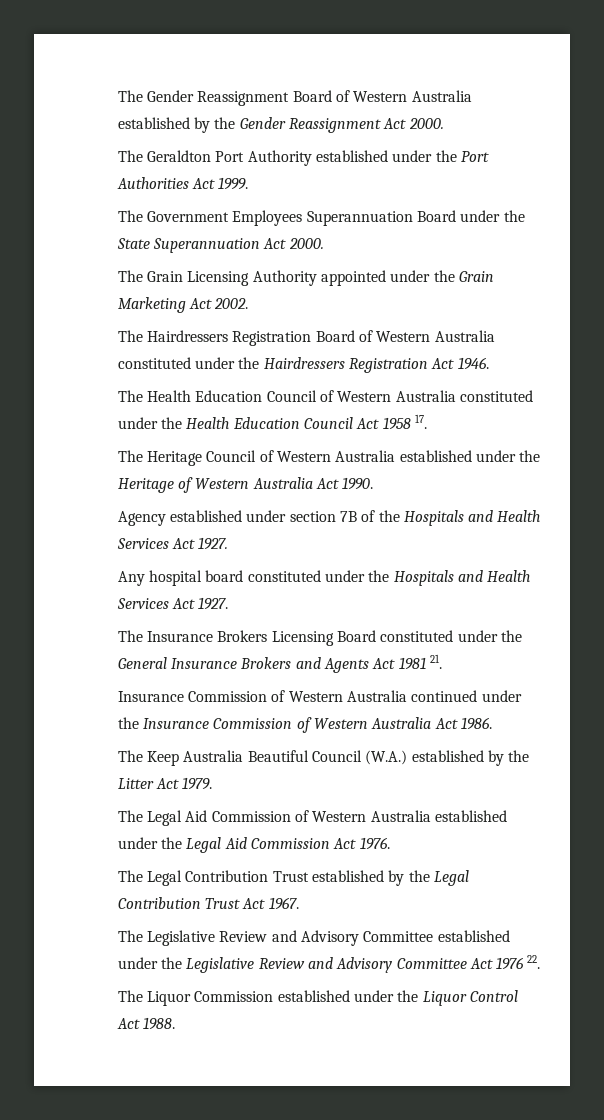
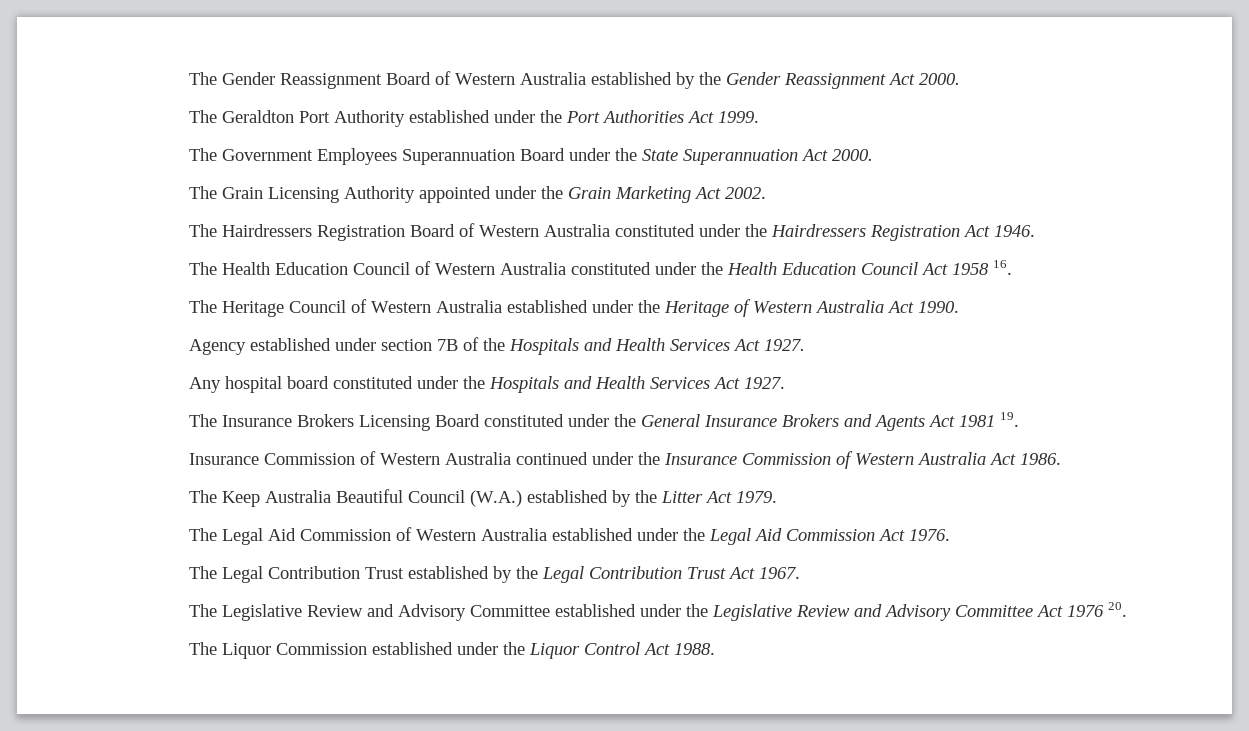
- The Health Education Council of Western Australia constituted under the Health Education Council Act 1958 17.
+ The Health Education Council of Western Australia constituted under the Health Education Council Act 1958 16.
- The Insurance Brokers Licensing Board constituted under the General Insurance Brokers and Agents Act 1981 21.
+ The Insurance Brokers Licensing Board constituted under the General Insurance Brokers and Agents Act 1981 19.
- The Legislative Review and Advisory Committee established under the Legislative Review and Advisory Committee Act 1976 22.
+ The Legislative Review and Advisory Committee established under the Legislative Review and Advisory Committee Act 1976 20.

